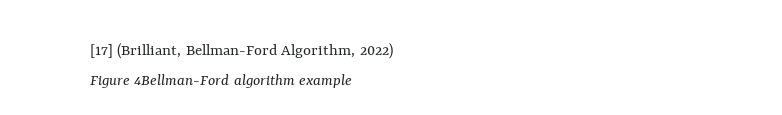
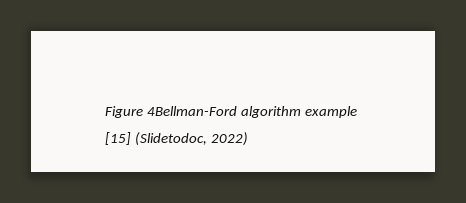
- [17] (Brilliant, Bellman-Ford Algorithm, 2022)
+ [15] (Slidetodoc, 2022)

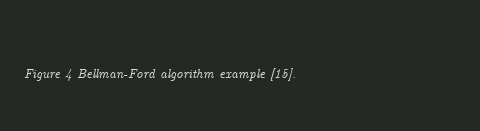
- Figure 4Bellman-Ford algorithm example
- [15] (Slidetodoc, 2022)
+ Figure 4 Bellman-Ford algorithm example [15].

